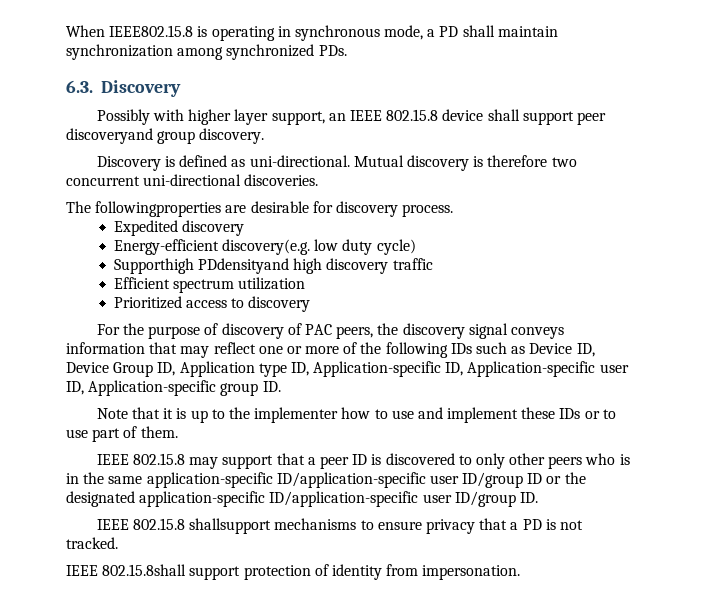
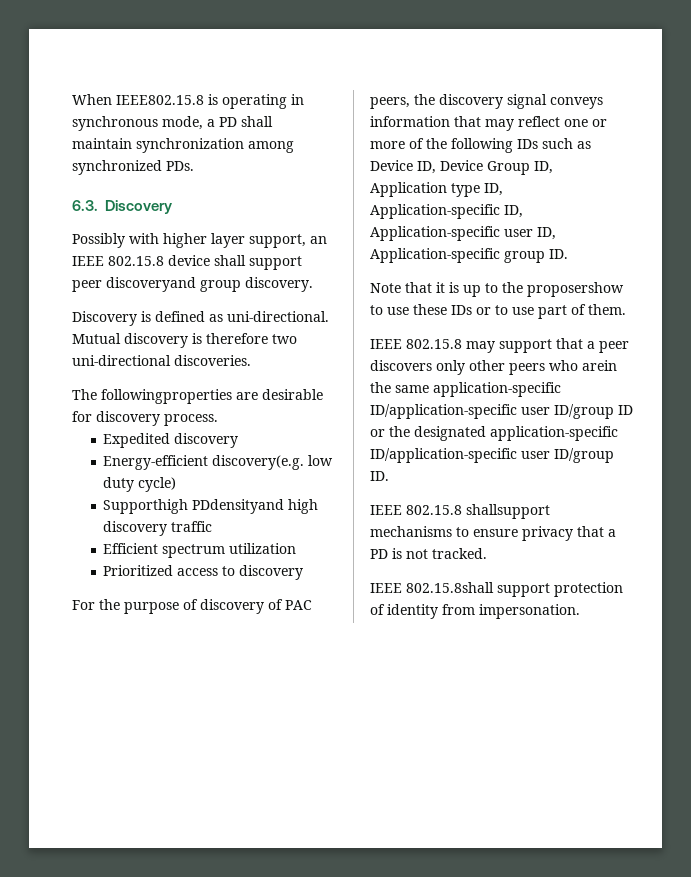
- Mutual discovery is therefore two concurrent uni-directional discoveries.
+ Mutual discovery is therefore two uni-directional discoveries.
- Note that it is up to the implementer how to use and implement these IDs or to use part of them.
+ Note that it is up to the proposershow to use these IDs or to use part of them.
- IEEE 802.15.8 may support that a peer ID is discovered to only other peers who is in the same application-specific ID/application-specific user ID/group ID or the designated application-specific ID/application-specific user ID/group ID.
+ IEEE 802.15.8 may support that a peer discovers only other peers who arein the same application-specific ID/application-specific user ID/group ID or the designated application-specific ID/application-specific user ID/group ID.

